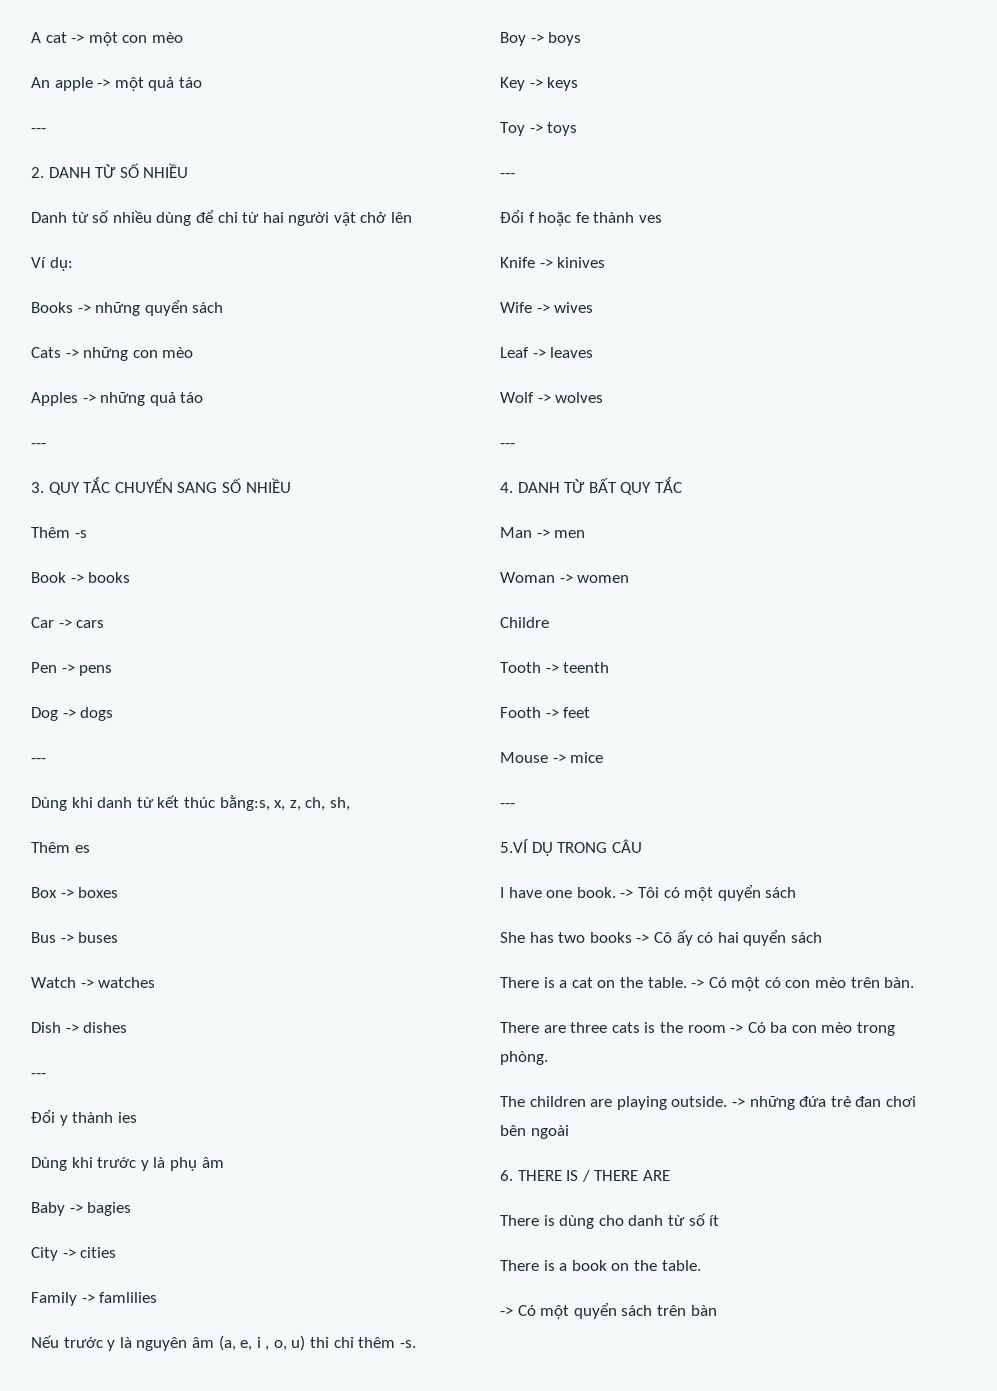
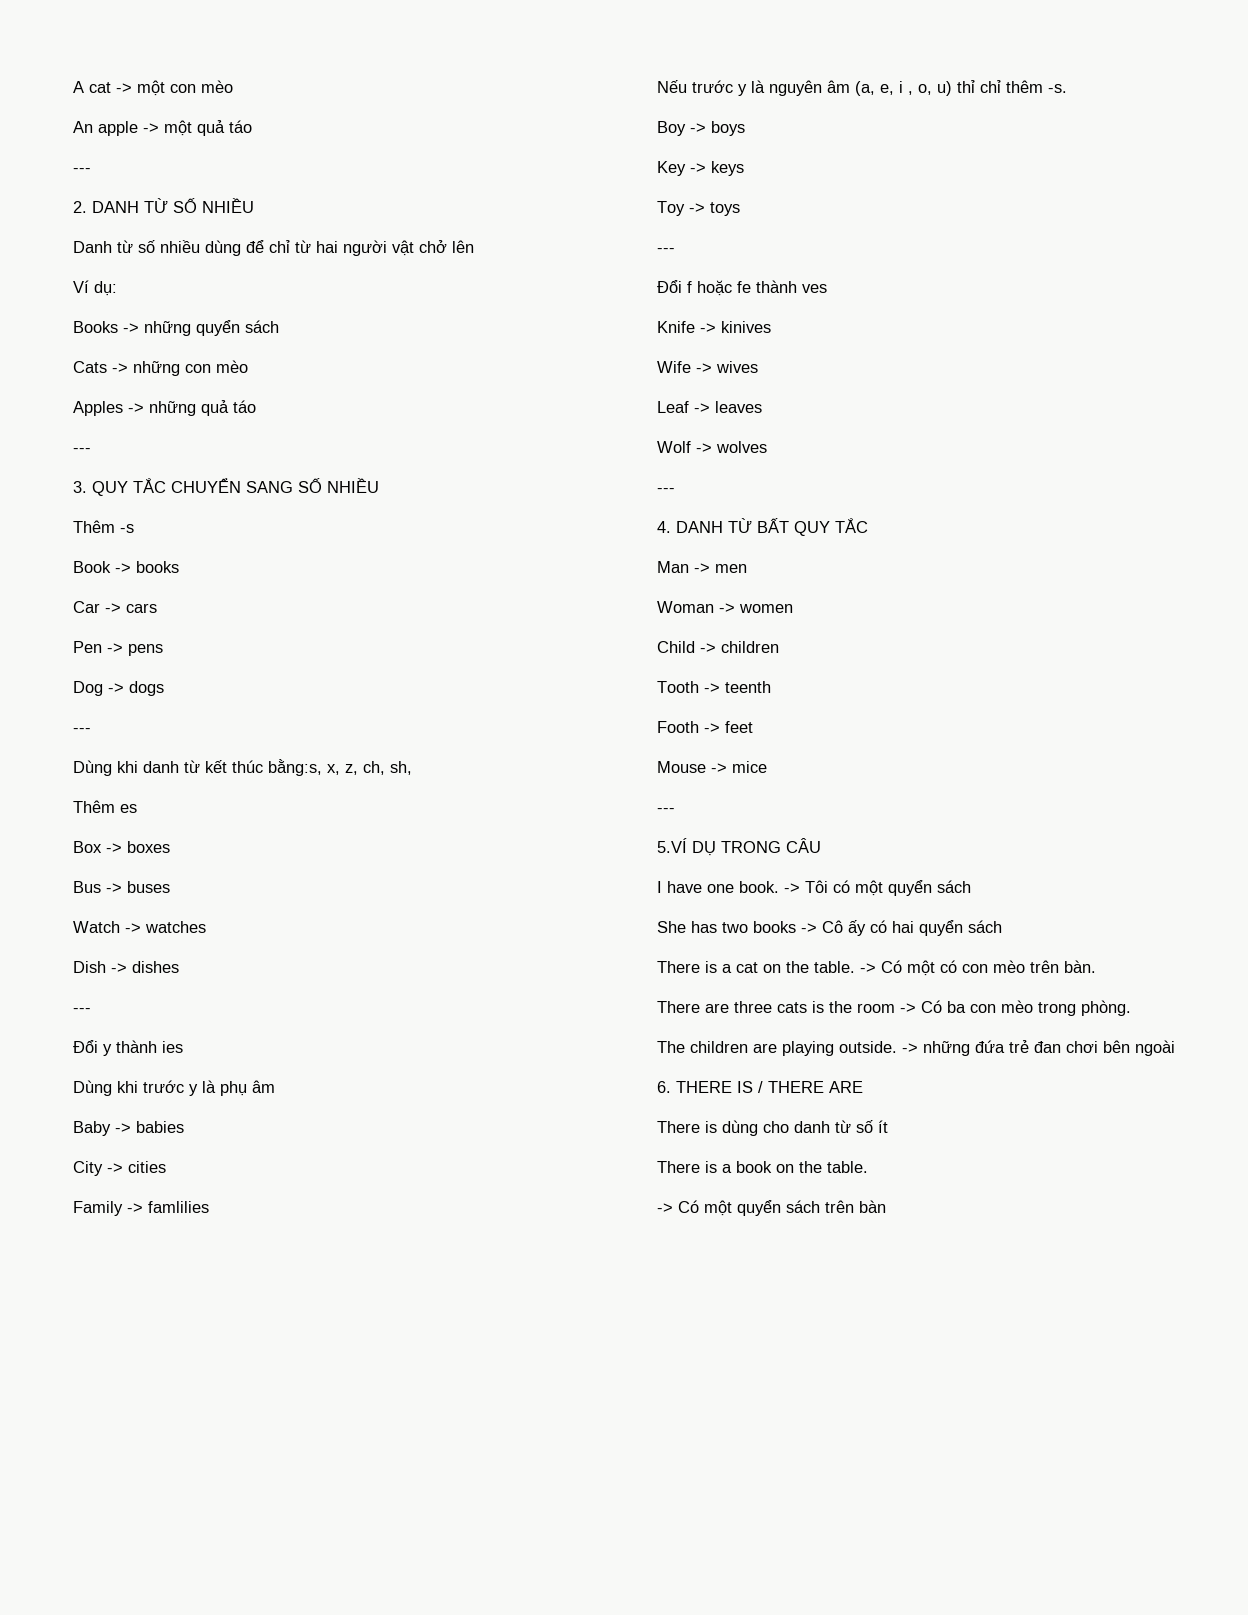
- Baby -> bagies
+ Baby -> babies
- Childre
+ Child -> children

